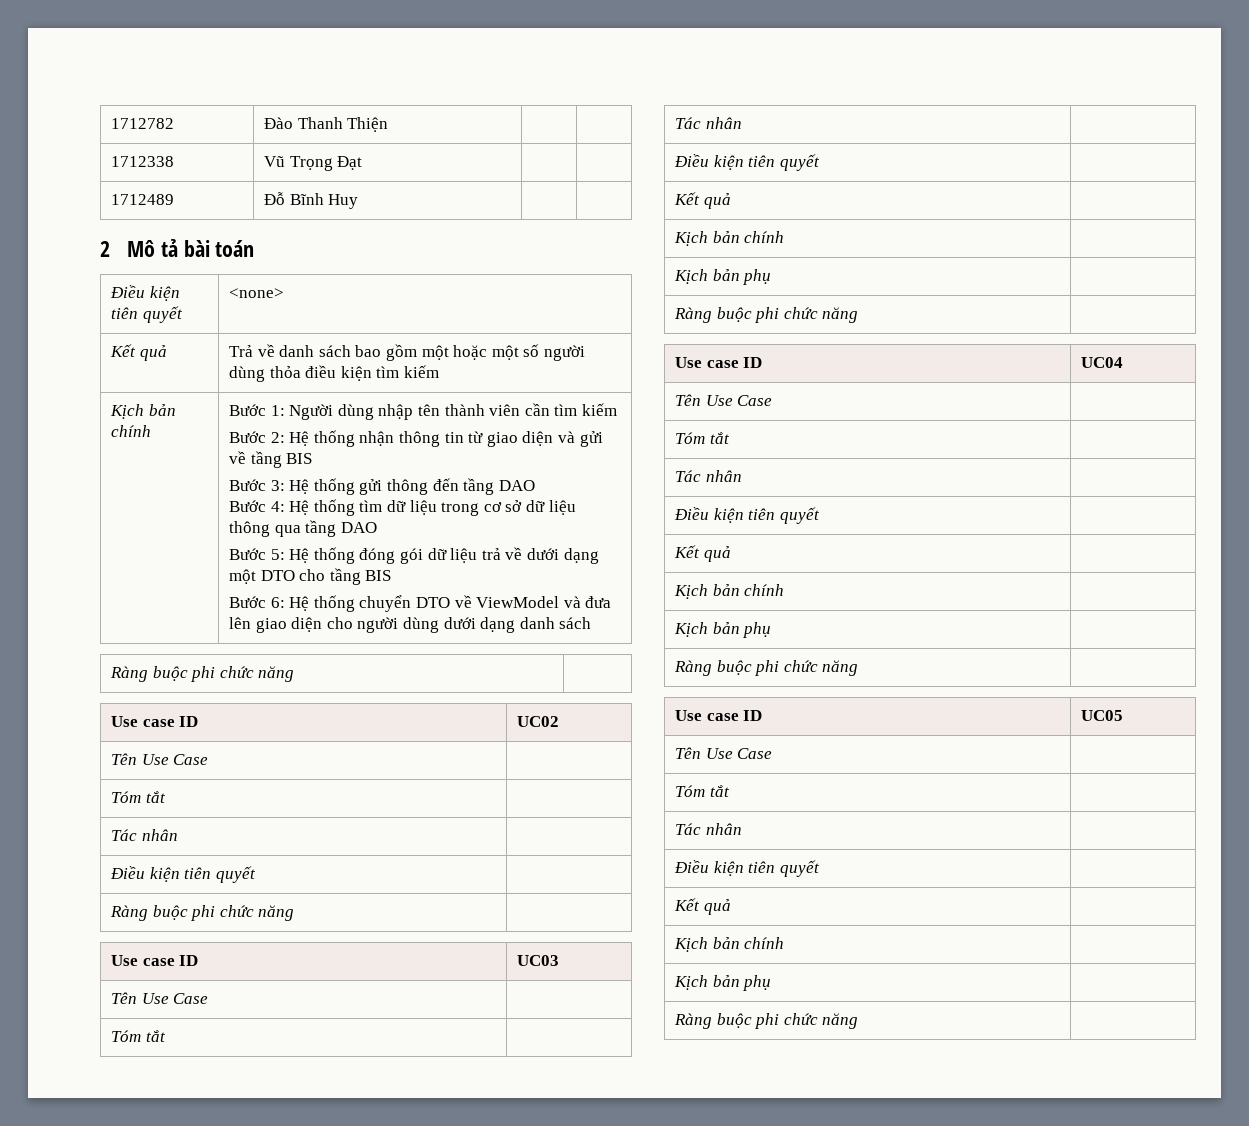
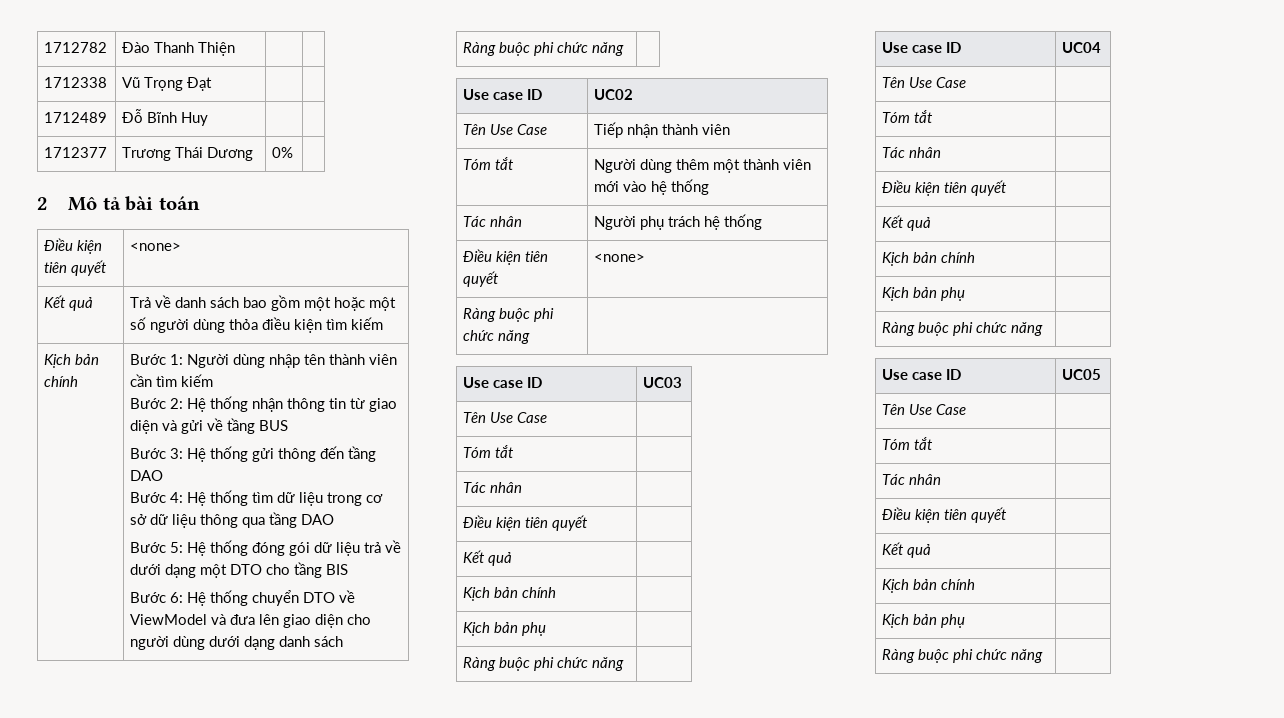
+ 1712377 | Trương Thái Dương | 0% |
- Bước 2: Hệ thống nhận thông tin từ giao diện và gửi về tầng BIS
+ Bước 2: Hệ thống nhận thông tin từ giao diện và gửi về tầng BUS
  Use case ID | UC02
- Tên Use Case |
- Tóm tắt |
- Tác nhân |
- Điều kiện tiên quyết |
+ Tên Use Case | Tiếp nhận thành viên
+ Tóm tắt | Người dùng thêm một thành viên mới vào hệ thống
+ Tác nhân | Người phụ trách hệ thống
+ Điều kiện tiên quyết | <none>

